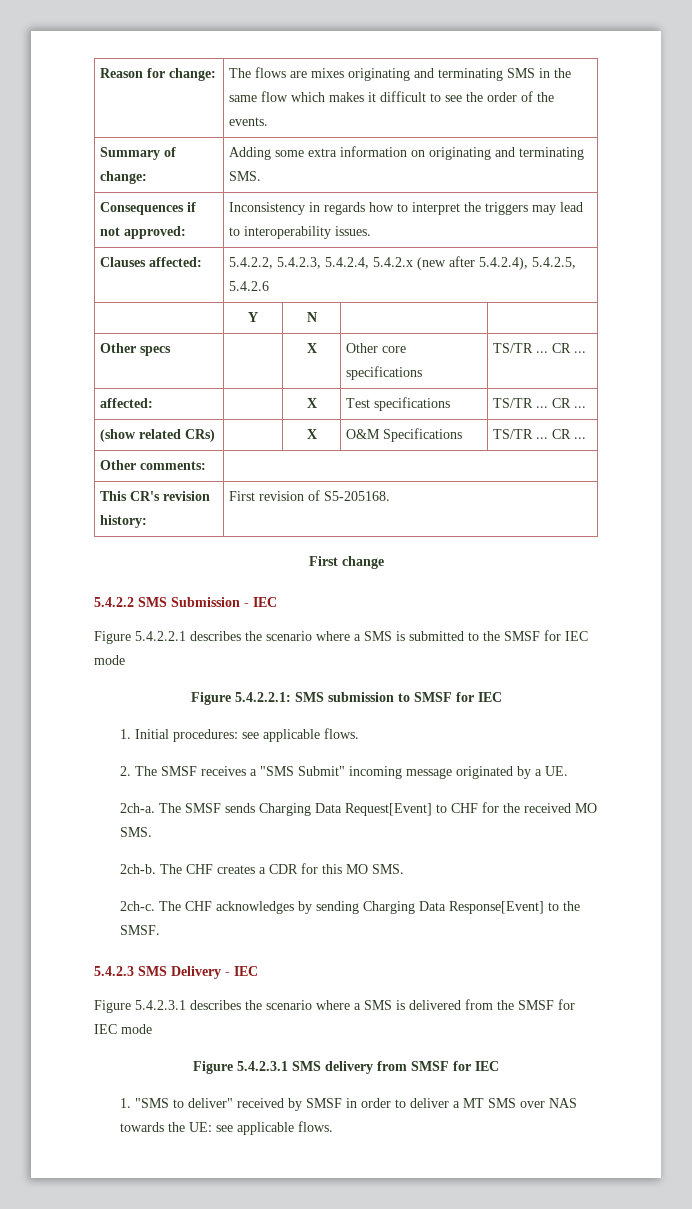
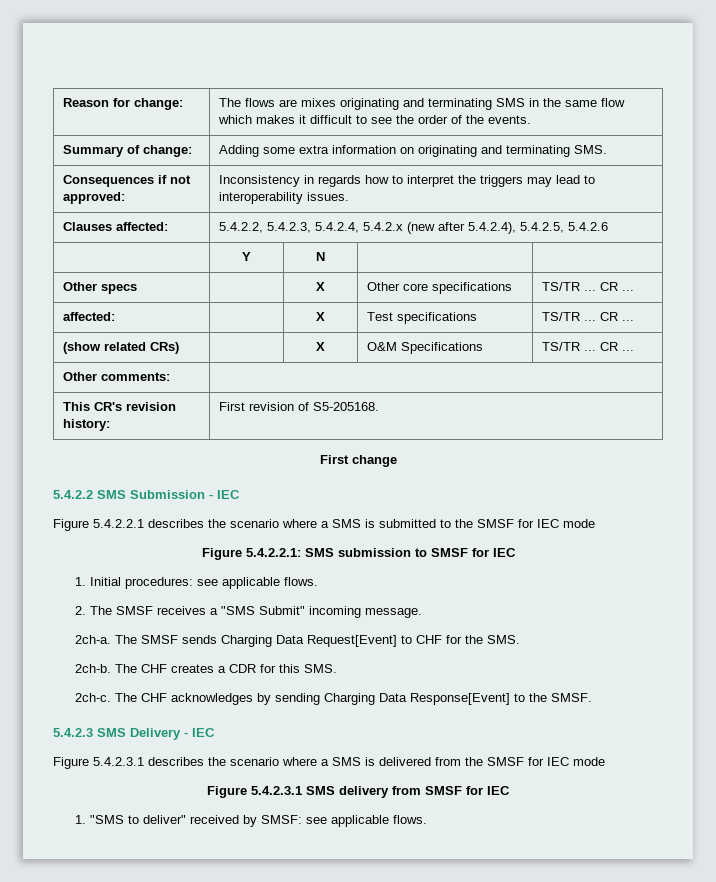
- 2. The SMSF receives a "SMS Submit" incoming message originated by a UE.
+ 2. The SMSF receives a "SMS Submit" incoming message.
- The SMSF sends Charging Data Request[Event] to CHF for the received MO SMS.
+ The SMSF sends Charging Data Request[Event] to CHF for the SMS.
- The CHF creates a CDR for this MO SMS.
+ The CHF creates a CDR for this SMS.
- 1. "SMS to deliver" received by SMSF in order to deliver a MT SMS over NAS towards the UE: see applicable flows.
+ 1. "SMS to deliver" received by SMSF: see applicable flows.

